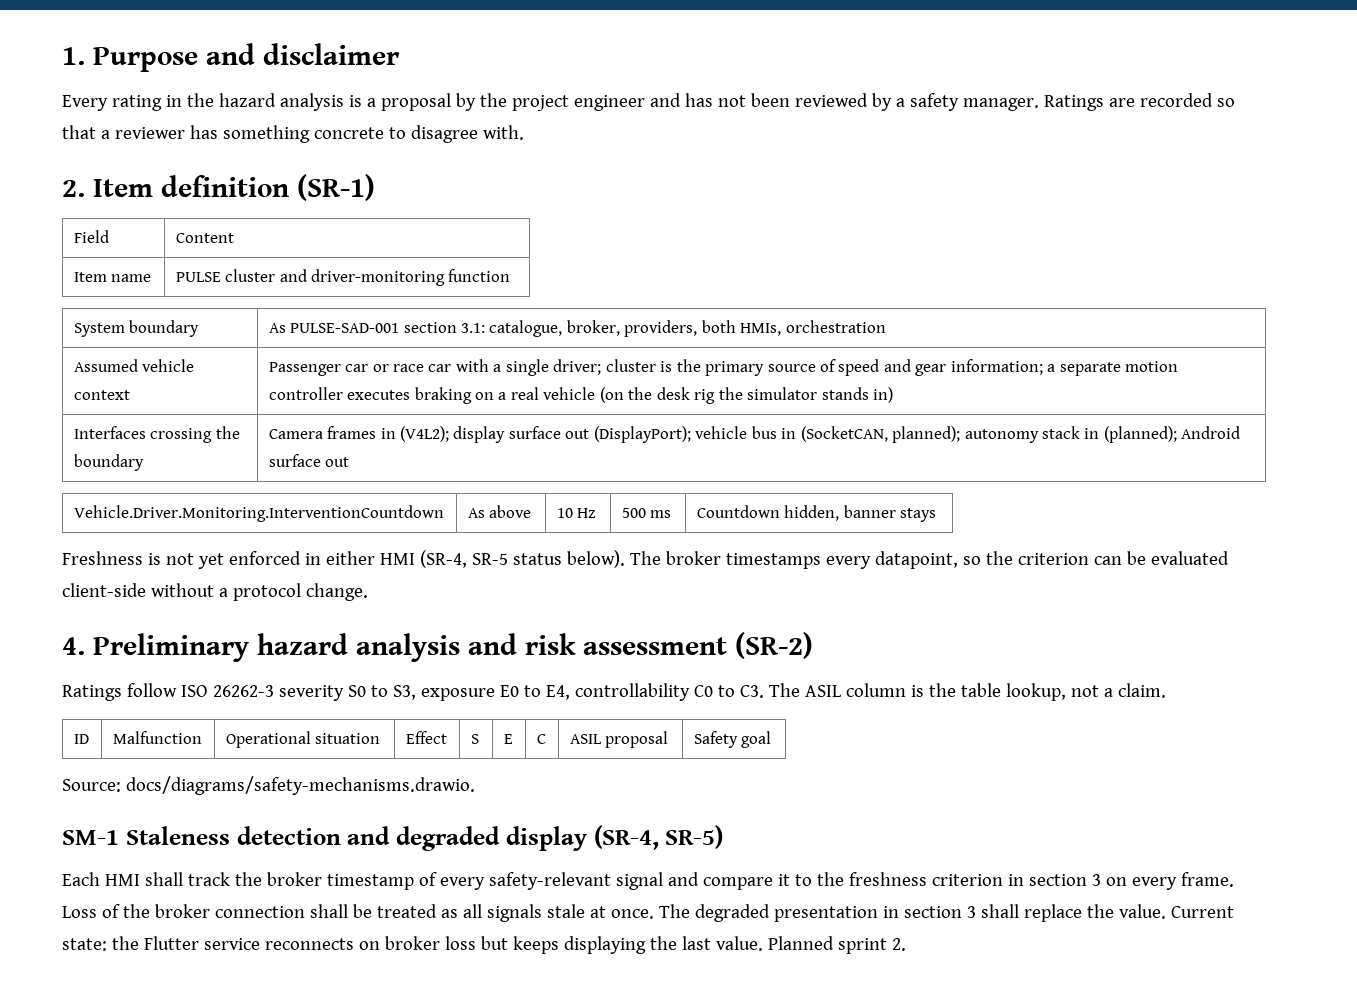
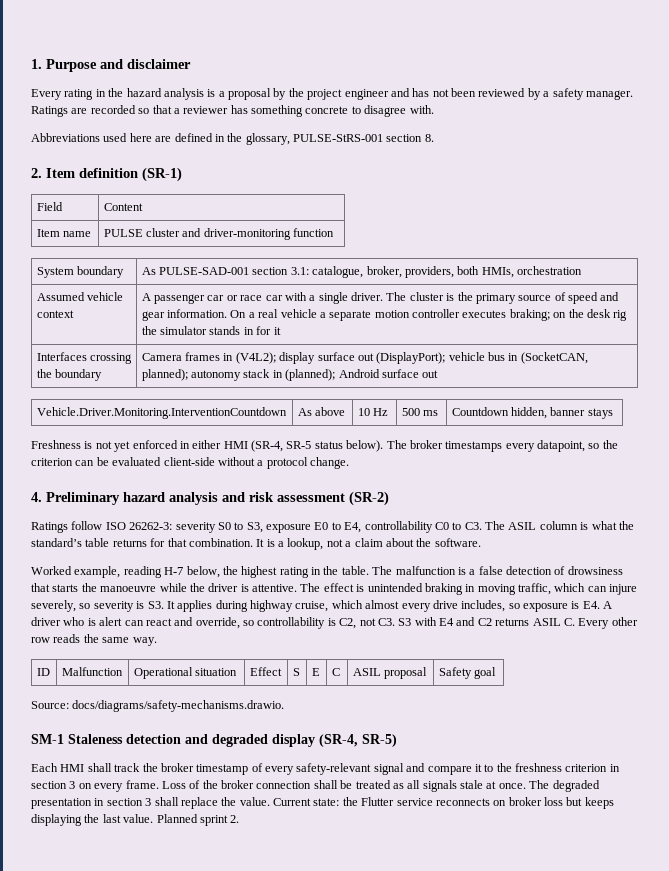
+ Abbreviations used here are defined in the glossary, PULSE-StRS-001 section 8.
- Passenger car or race car with a single driver; cluster is the primary source of speed and gear information; a separate motion controller executes braking on a real vehicle (on the desk rig the simulator stands in)
+ A passenger car or race car with a single driver. The cluster is the primary source of speed and gear information. On a real vehicle a separate motion controller executes braking; on the desk rig the simulator stands in for it
- Ratings follow ISO 26262-3 severity S0 to S3, exposure E0 to E4, controllability C0 to C3. The ASIL column is the table lookup, not a claim.
+ Ratings follow ISO 26262-3: severity S0 to S3, exposure E0 to E4, controllability C0 to C3. The ASIL column is what the standard’s table returns for that combination. It is a lookup, not a claim about the software.
+ Worked example, reading H-7 below, the highest rating in the table. The malfunction is a false detection of drowsiness that starts the manoeuvre while the driver is attentive. The effect is unintended braking in moving traffic, which can injure severely, so severity is S3. It applies during highway cruise, which almost every drive includes, so exposure is E4. A driver who is alert can react and override, so controllability is C2, not C3. S3 with E4 and C2 returns ASIL C. Every other row reads the same way.

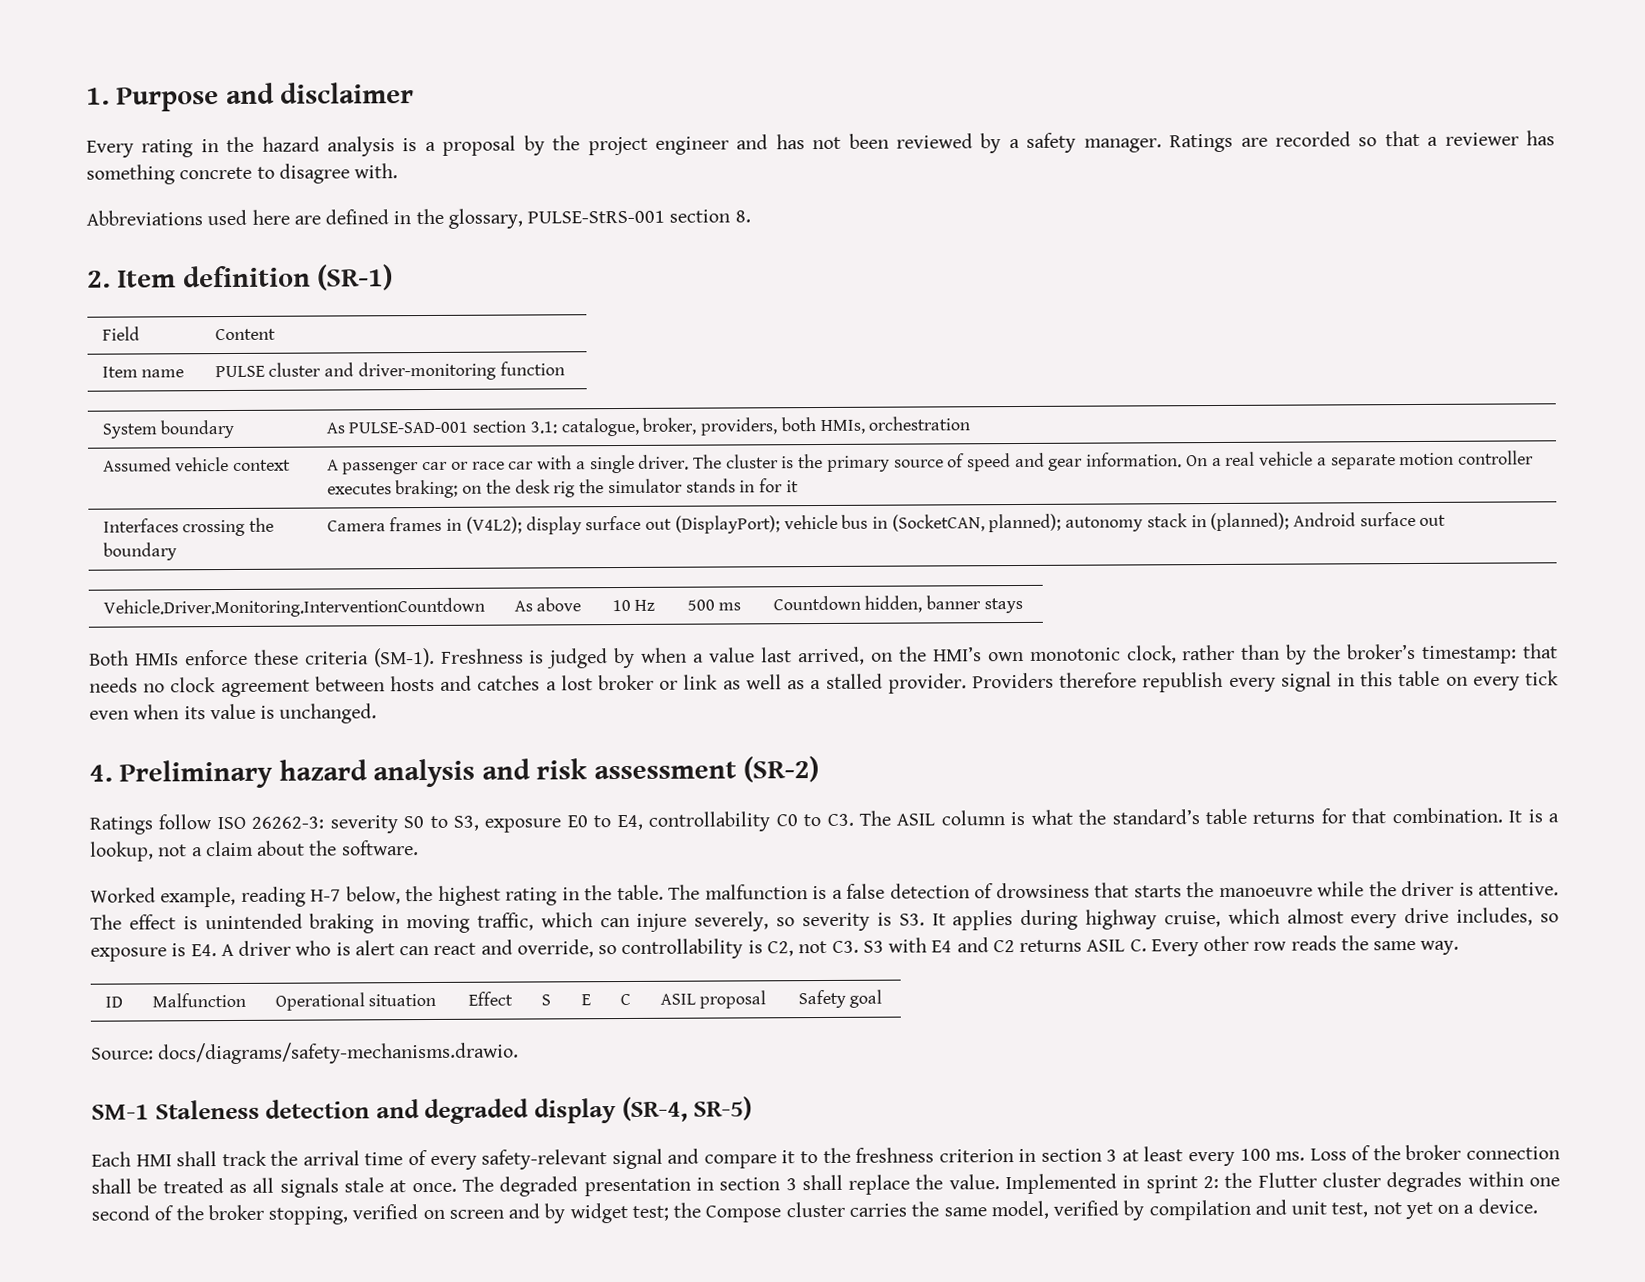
- Freshness is not yet enforced in either HMI (SR-4, SR-5 status below). The broker timestamps every datapoint, so the criterion can be evaluated client-side without a protocol change.
+ Both HMIs enforce these criteria (SM-1). Freshness is judged by when a value last arrived, on the HMI’s own monotonic clock, rather than by the broker’s timestamp: that needs no clock agreement between hosts and catches a lost broker or link as well as a stalled provider. Providers therefore republish every signal in this table on every tick even when its value is unchanged.
- Each HMI shall track the broker timestamp of every safety-relevant signal and compare it to the freshness criterion in section 3 on every frame.
+ Each HMI shall track the arrival time of every safety-relevant signal and compare it to the freshness criterion in section 3 at least every 100 ms.
- Current state: the Flutter service reconnects on broker loss but keeps displaying the last value. Planned sprint 2.
+ Implemented in sprint 2: the Flutter cluster degrades within one second of the broker stopping, verified on screen and by widget test; the Compose cluster carries the same model, verified by compilation and unit test, not yet on a device.

